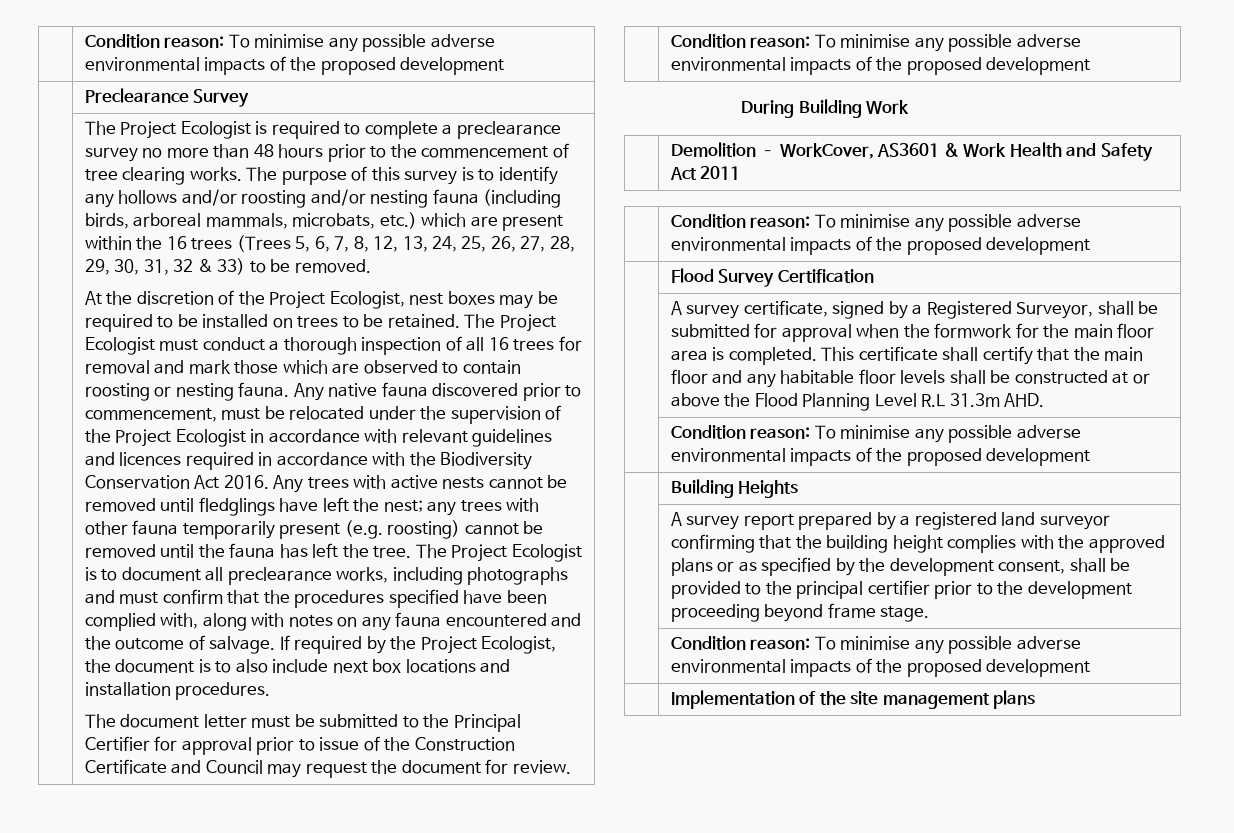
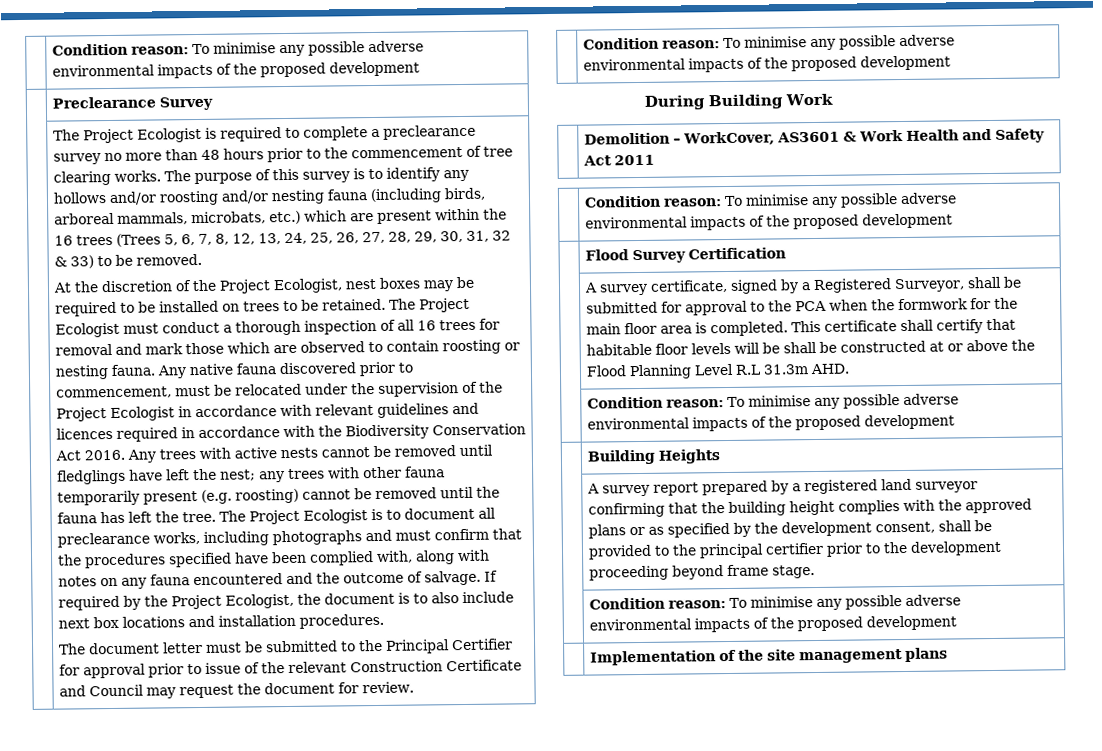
- The document letter must be submitted to the Principal Certifier for approval prior to issue of the Construction Certificate and Council may request the document for review.
+ The document letter must be submitted to the Principal Certifier for approval prior to issue of the relevant Construction Certificate and Council may request the document for review.
- A survey certificate, signed by a Registered Surveyor, shall be submitted for approval when the formwork for the main floor area is completed.
+ A survey certificate, signed by a Registered Surveyor, shall be submitted for approval to the PCA when the formwork for the main floor area is completed.
- This certificate shall certify that the main floor and any habitable floor levels shall be constructed at or above the Flood Planning Level R.L 31.3m AHD.
+ This certificate shall certify that habitable floor levels will be shall be constructed at or above the Flood Planning Level R.L 31.3m AHD.

